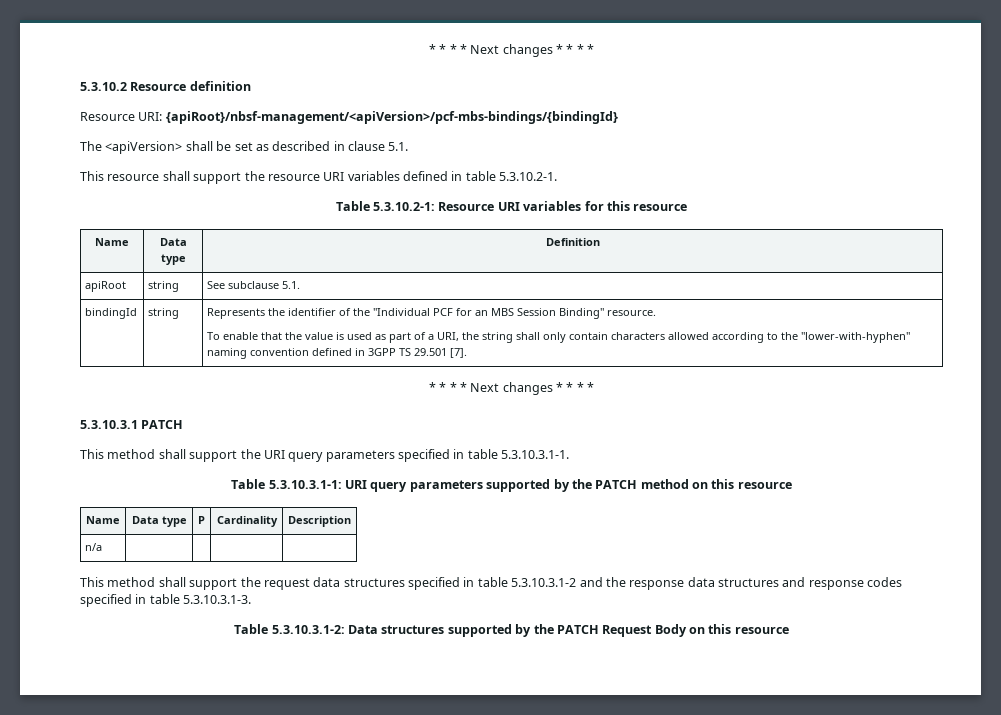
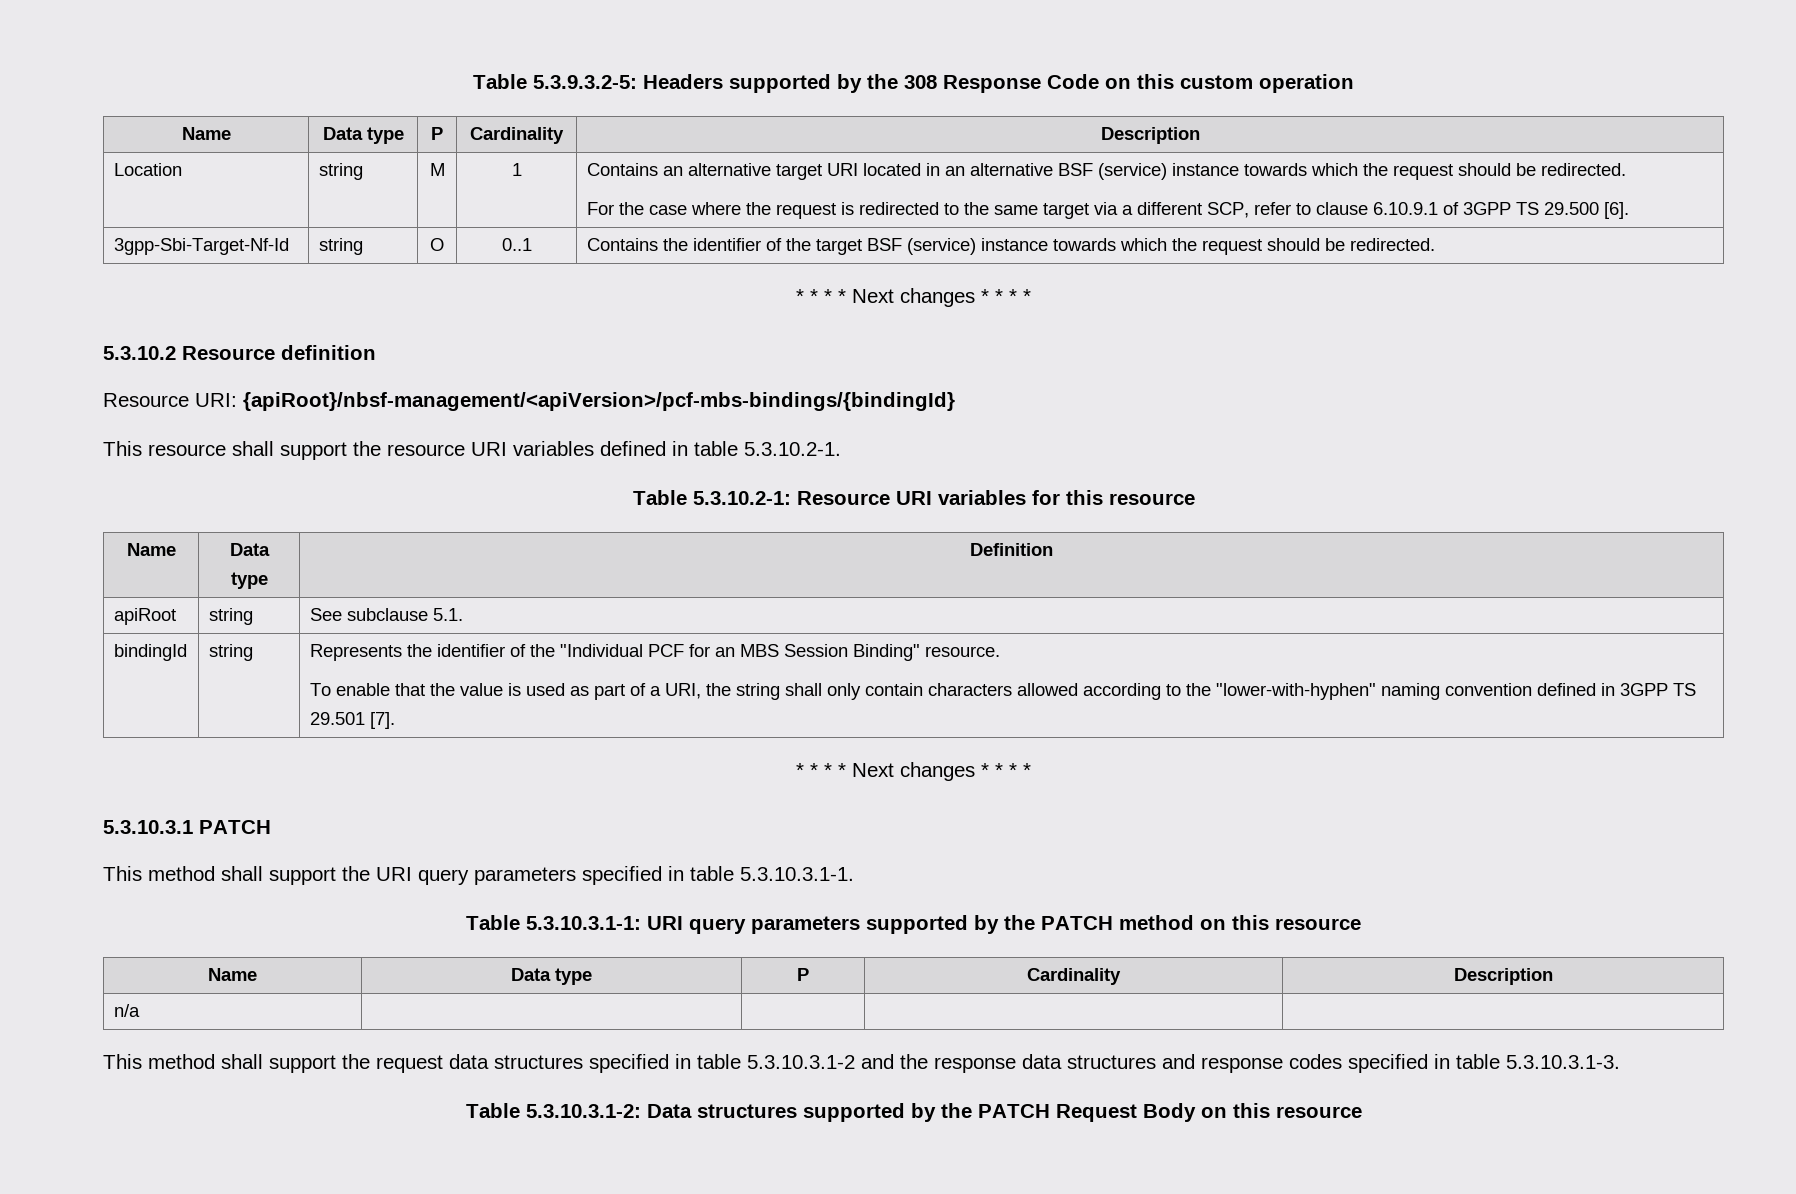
+ Table 5.3.9.3.2-5: Headers supported by the 308 Response Code on this custom operation
+ Name | Data type | P | Cardinality | Description
+ Location | string | M | 1 | Contains an alternative target URI located in an alternative BSF (service) instance towards which the request should be redirected.
+ For the case where the request is redirected to the same target via a different SCP, refer to clause 6.10.9.1 of 3GPP TS 29.500 [6].
+ 3gpp-Sbi-Target-Nf-Id | string | O | 0..1 | Contains the identifier of the target BSF (service) instance towards which the request should be redirected.
- The <apiVersion> shall be set as described in clause 5.1.

